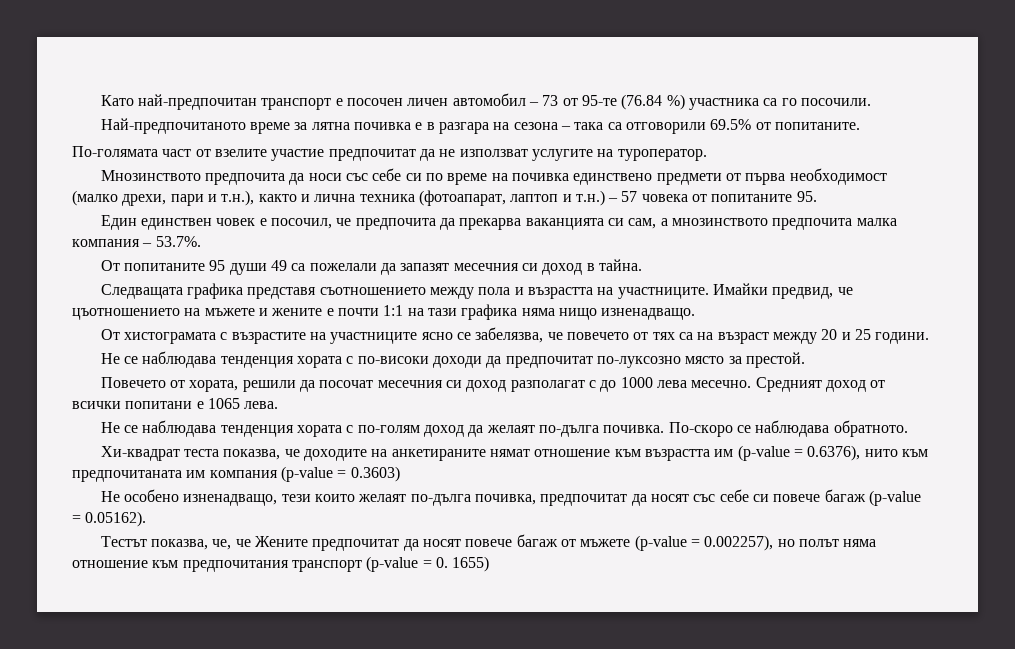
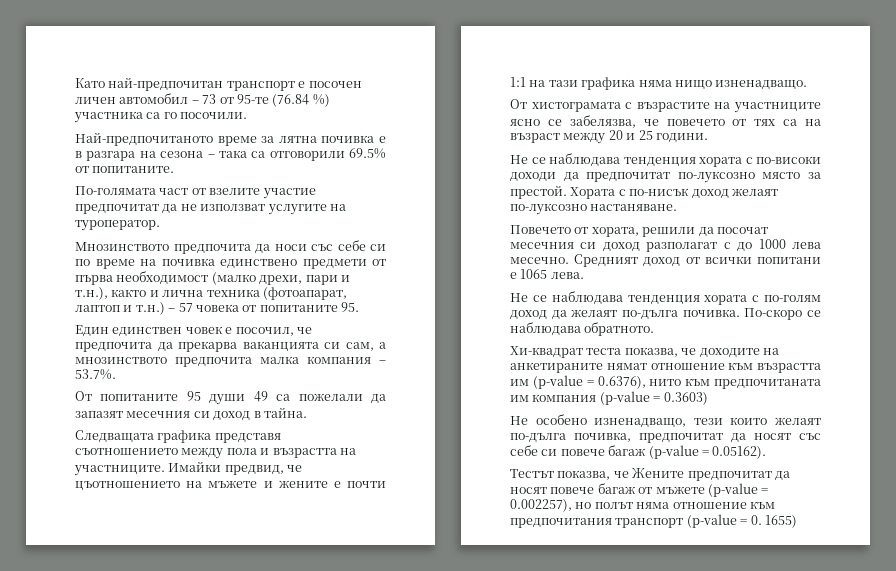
+ Хората с по-нисък доход желаят по-луксозно настаняване.
- Тестът показва, че, че Жените предпочитат да носят повече багаж от мъжете (p-value = 0.002257), но полът няма отношение към предпочитания транспорт (p-value = 0. 1655)
+ Тестът показва, че Жените предпочитат да носят повече багаж от мъжете (p-value = 0.002257), но полът няма отношение към предпочитания транспорт (p-value = 0. 1655)

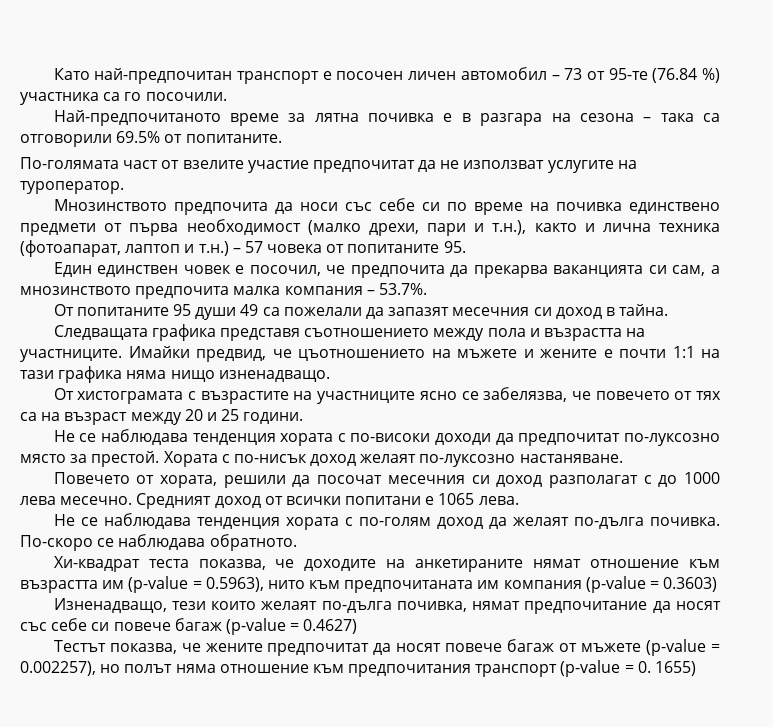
- Хи-квадрат теста показва, че доходите на анкетираните нямат отношение към възрастта им (p-value = 0.6376), нито към предпочитаната им компания (p-value = 0.3603)
+ Хи-квадрат теста показва, че доходите на анкетираните нямат отношение към възрастта им (p-value = 0.5963), нито към предпочитаната им компания (p-value = 0.3603)
- Не особено изненадващо, тези които желаят по-дълга почивка, предпочитат да носят със себе си повече багаж (p-value = 0.05162).
+ Изненадващо, тези които желаят по-дълга почивка, нямат предпочитание да носят със себе си повече багаж (p-value = 0.4627)
- Тестът показва, че Жените предпочитат да носят повече багаж от мъжете (p-value = 0.002257), но полът няма отношение към предпочитания транспорт (p-value = 0. 1655)
+ Тестът показва, че жените предпочитат да носят повече багаж от мъжете (p-value = 0.002257), но полът няма отношение към предпочитания транспорт (p-value = 0. 1655)

